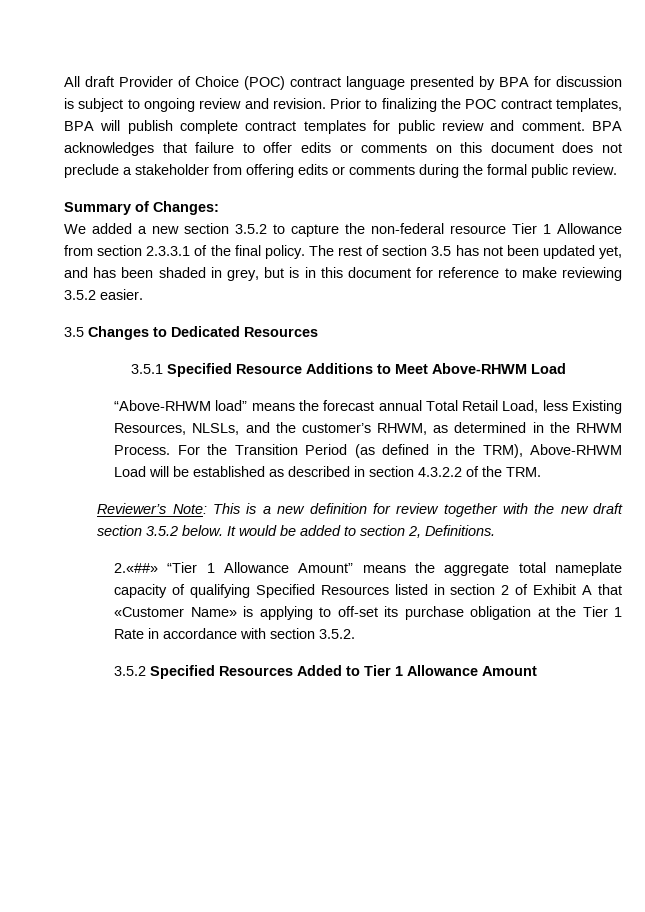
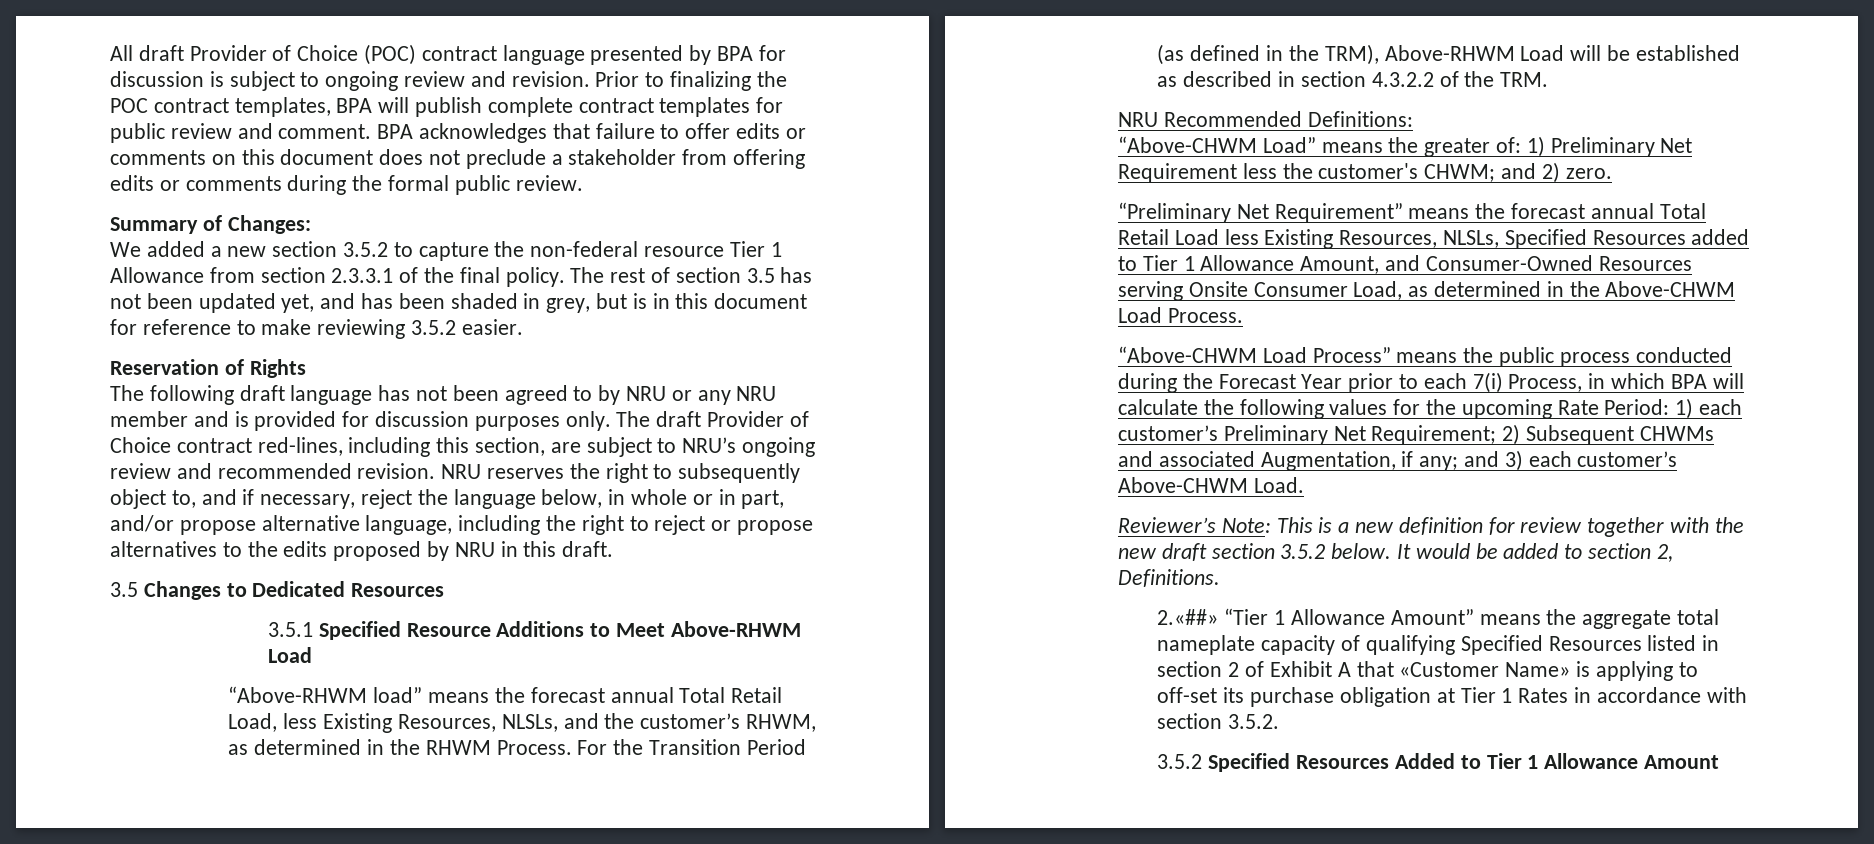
+ Reservation of Rights
+ The following draft language has not been agreed to by NRU or any NRU member and is provided for discussion purposes only. The draft Provider of Choice contract red-lines, including this section, are subject to NRU’s ongoing review and recommended revision. NRU reserves the right to subsequently object to, and if necessary, reject the language below, in whole or in part, and/or propose alternative language, including the right to reject or propose alternatives to the edits proposed by NRU in this draft.
+ NRU Recommended Definitions:
+ “Above-CHWM Load” means the greater of: 1) Preliminary Net Requirement less the customer's CHWM; and 2) zero.
+ “Preliminary Net Requirement” means the forecast annual Total Retail Load less Existing Resources, NLSLs, Specified Resources added to Tier 1 Allowance Amount, and Consumer-Owned Resources serving Onsite Consumer Load, as determined in the Above-CHWM Load Process.
+ “Above-CHWM Load Process” means the public process conducted during the Forecast Year prior to each 7(i) Process, in which BPA will calculate the following values for the upcoming Rate Period: 1) each customer’s Preliminary Net Requirement; 2) Subsequent CHWMs and associated Augmentation, if any; and 3) each customer’s Above-CHWM Load.
- 2.«##» “Tier 1 Allowance Amount” means the aggregate total nameplate capacity of qualifying Specified Resources listed in section 2 of Exhibit A that «Customer Name» is applying to off-set its purchase obligation at the Tier 1 Rate in accordance with section 3.5.2.
+ 2.«##» “Tier 1 Allowance Amount” means the aggregate total nameplate capacity of qualifying Specified Resources listed in section 2 of Exhibit A that «Customer Name» is applying to off-set its purchase obligation at Tier 1 Rates in accordance with section 3.5.2.

